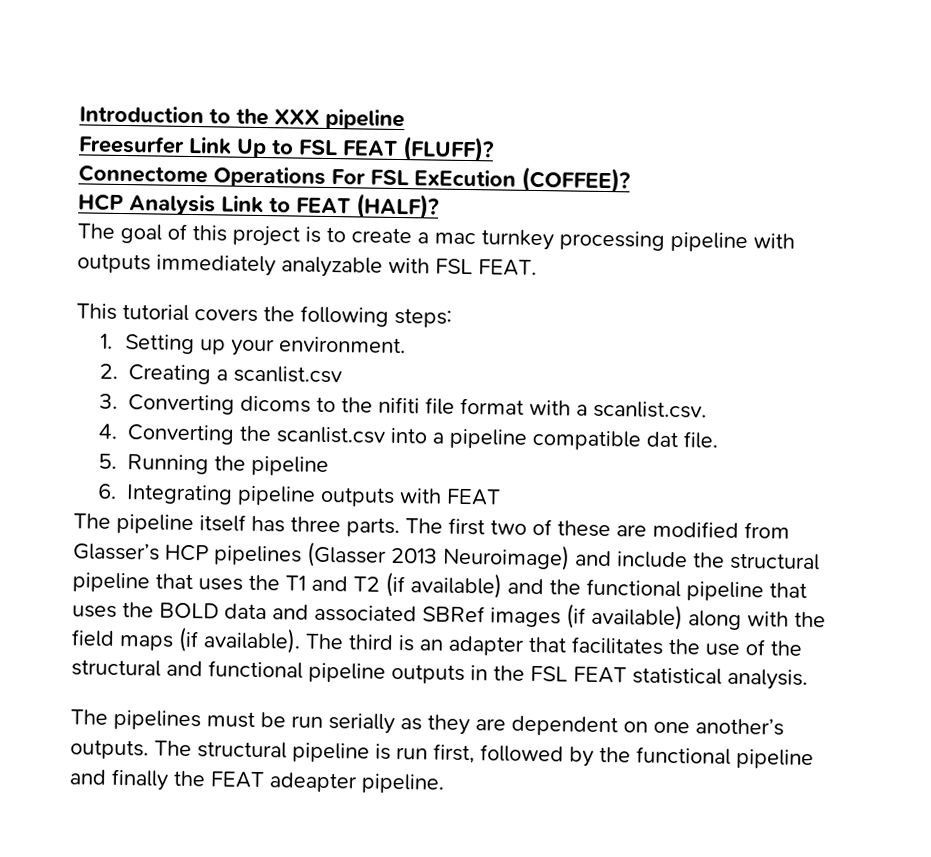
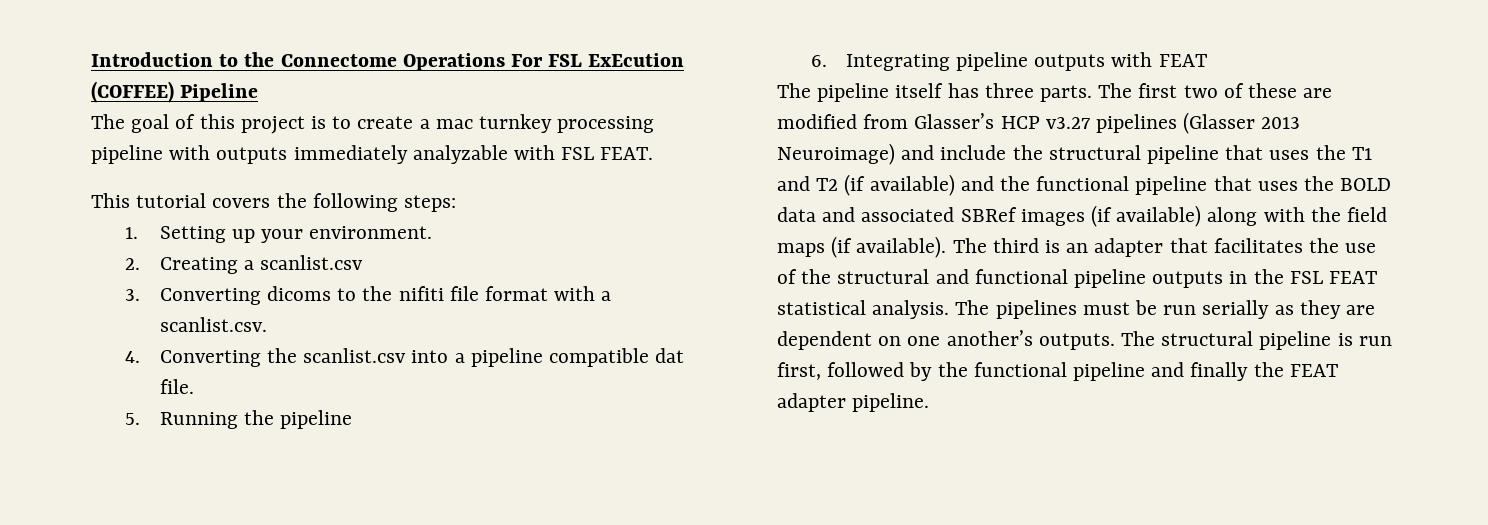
- Introduction to the XXX pipeline
- Freesurfer Link Up to FSL FEAT (FLUFF)?
- Connectome Operations For FSL ExEcution (COFFEE)?
- HCP Analysis Link to FEAT (HALF)?
+ Introduction to the Connectome Operations For FSL ExEcution (COFFEE) Pipeline
- The first two of these are modified from Glasser’s HCP pipelines (Glasser 2013 Neuroimage) and include the structural pipeline that uses the T1 and T2 (if available) and the functional pipeline that uses the BOLD data and associated SBRef images (if available) along with the field maps (if available).
+ The first two of these are modified from Glasser’s HCP v3.27 pipelines (Glasser 2013 Neuroimage) and include the structural pipeline that uses the T1 and T2 (if available) and the functional pipeline that uses the BOLD data and associated SBRef images (if available) along with the field maps (if available).
- The third is an adapter that facilitates the use of the structural and functional pipeline outputs in the FSL FEAT statistical analysis.
- The pipelines must be run serially as they are dependent on one another’s outputs.
+ The third is an adapter that facilitates the use of the structural and functional pipeline outputs in the FSL FEAT statistical analysis. The pipelines must be run serially as they are dependent on one another’s outputs.
- The structural pipeline is run first, followed by the functional pipeline and finally the FEAT adeapter pipeline.
+ The structural pipeline is run first, followed by the functional pipeline and finally the FEAT adapter pipeline.

